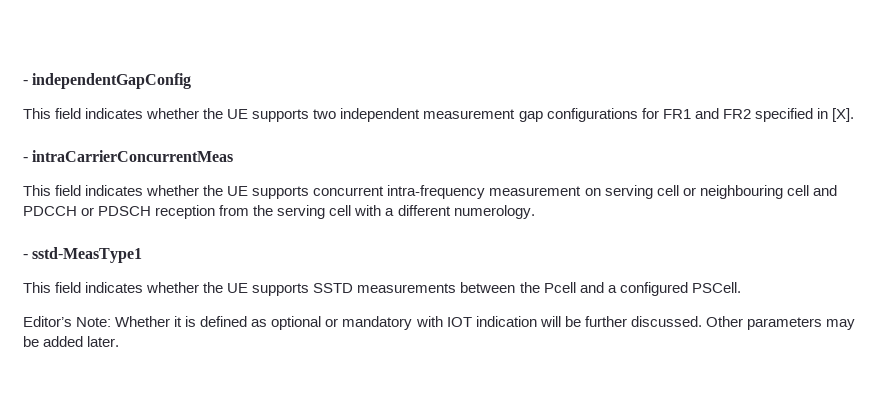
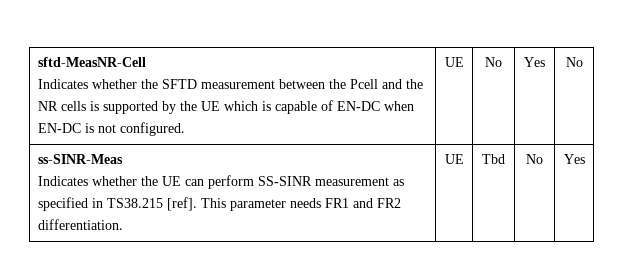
- - independentGapConfig
- This field indicates whether the UE supports two independent measurement gap configurations for FR1 and FR2 specified in [X].
- - intraCarrierConcurrentMeas
- This field indicates whether the UE supports concurrent intra-frequency measurement on serving cell or neighbouring cell and PDCCH or PDSCH reception from the serving cell with a different numerology.
- - sstd-MeasType1
- This field indicates whether the UE supports SSTD measurements between the Pcell and a configured PSCell.
- Editor’s Note: Whether it is defined as optional or mandatory with IOT indication will be further discussed. Other parameters may be added later.
+ sftd-MeasNR-Cell
+ Indicates whether the SFTD measurement between the Pcell and the NR cells is supported by the UE which is capable of EN-DC when EN-DC is not configured. | UE | No | Yes | No
+ ss-SINR-Meas
+ Indicates whether the UE can perform SS-SINR measurement as specified in TS38.215 [ref]. This parameter needs FR1 and FR2 differentiation. | UE | Tbd | No | Yes

